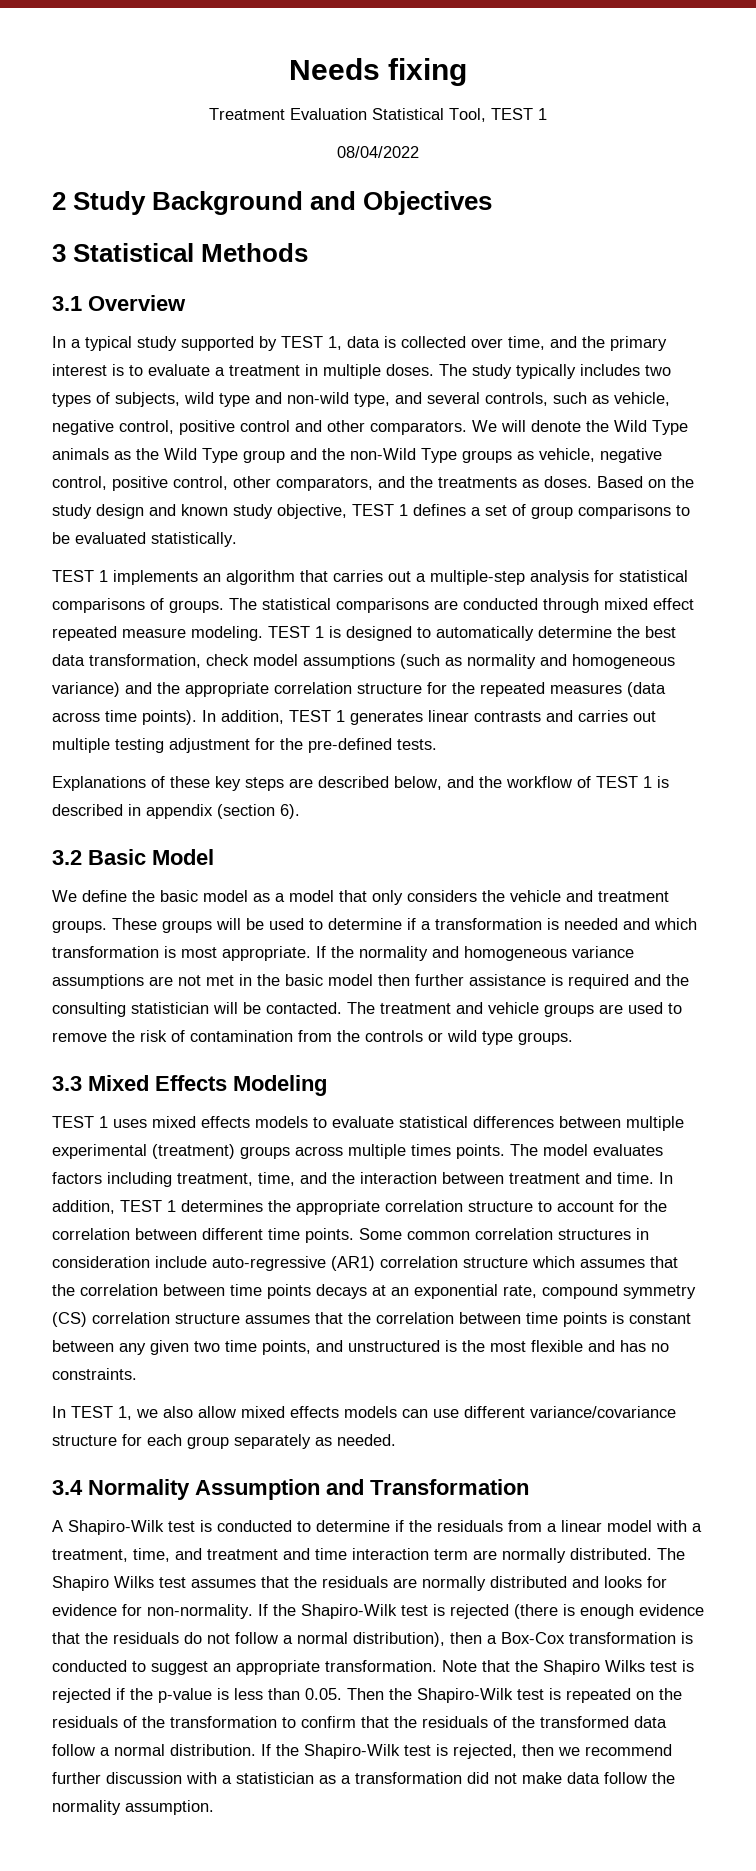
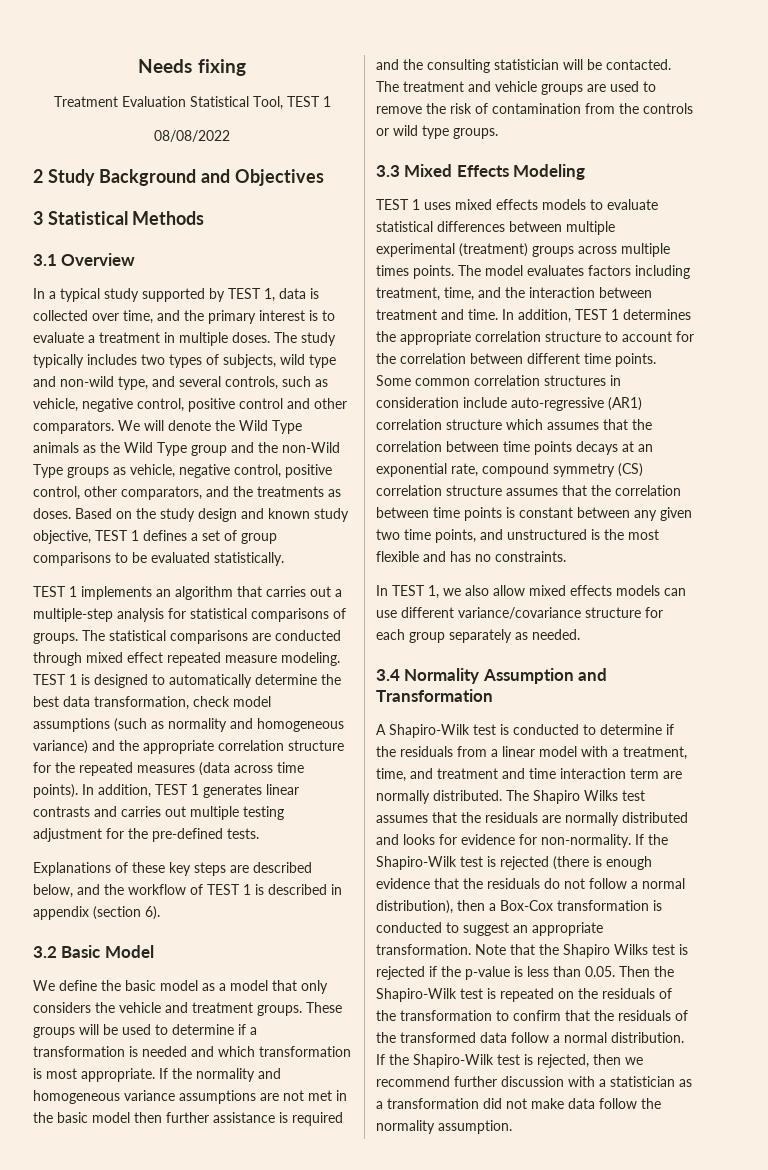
- 08/04/2022
+ 08/08/2022

